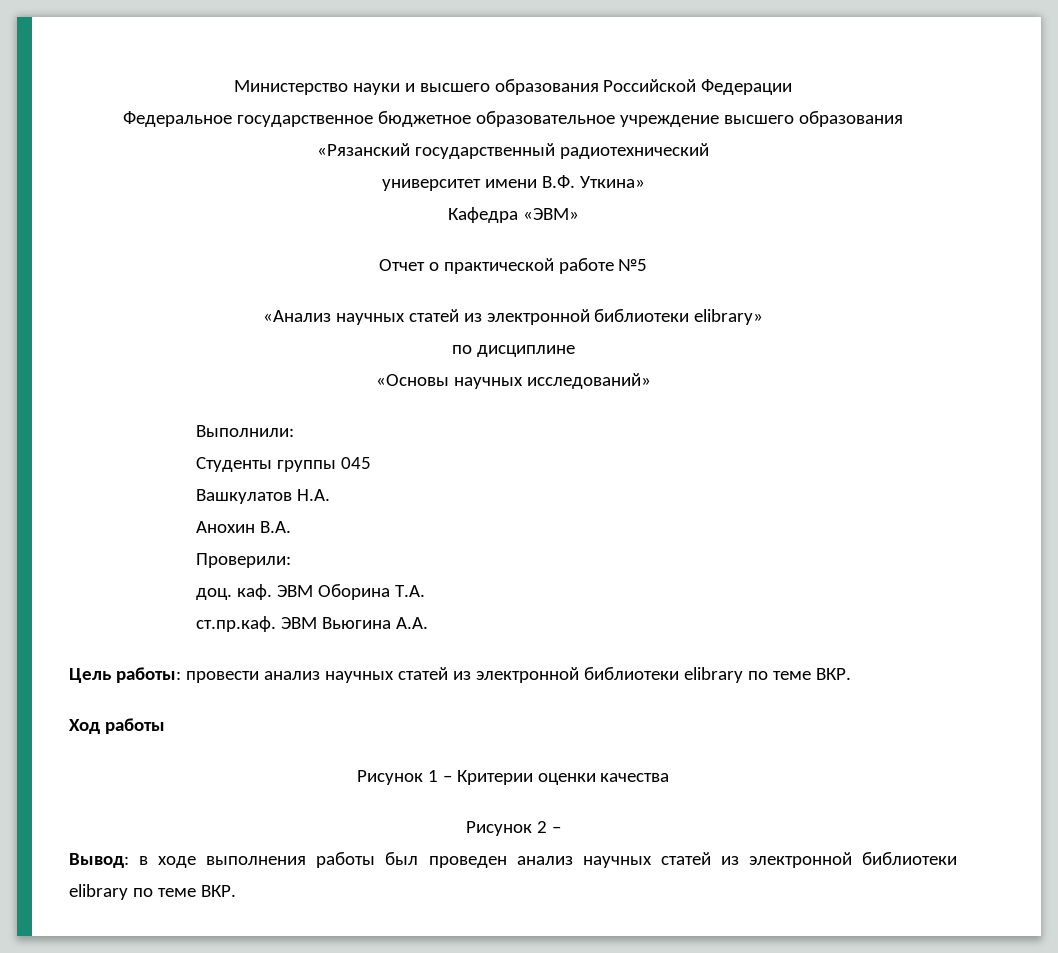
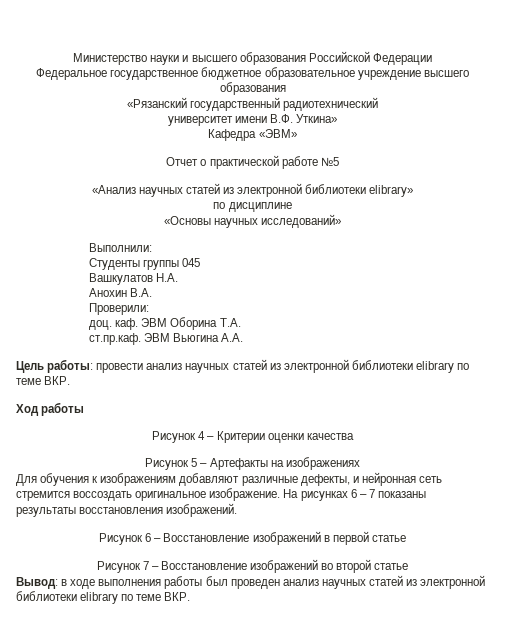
- Рисунок 1 – Критерии оценки качества
+ Рисунок 4 – Критерии оценки качества
- Рисунок 2 –
+ Рисунок 5 – Артефакты на изображениях
+ Для обучения к изображениям добавляют различные дефекты, и нейронная сеть стремится воссоздать оригинальное изображение. На рисунках 6 – 7 показаны результаты восстановления изображений.
+ Рисунок 6 – Восстановление изображений в первой статье
+ Рисунок 7 – Восстановление изображений во второй статье

